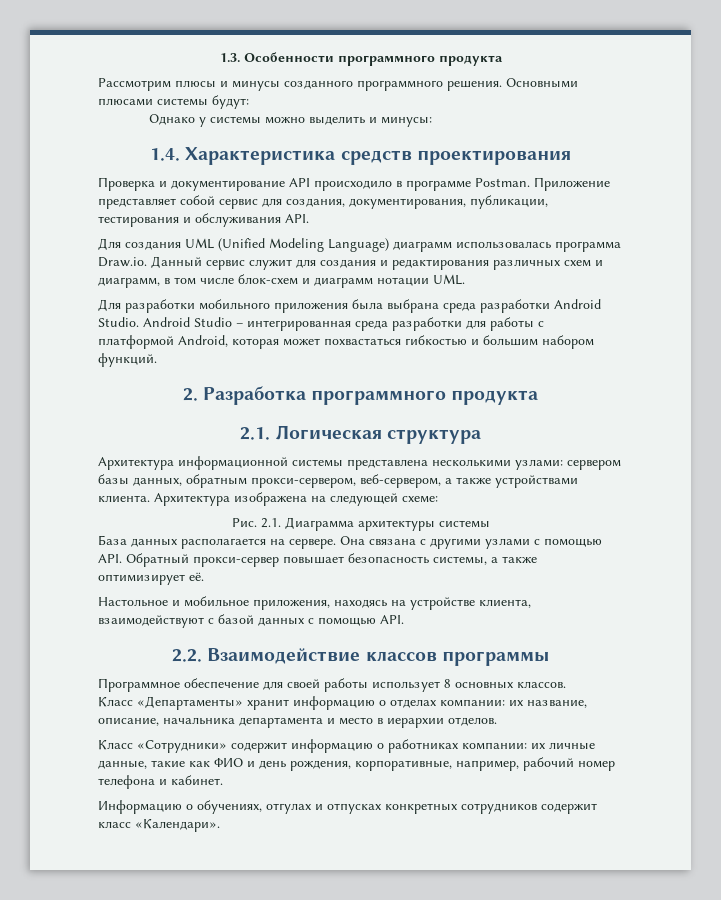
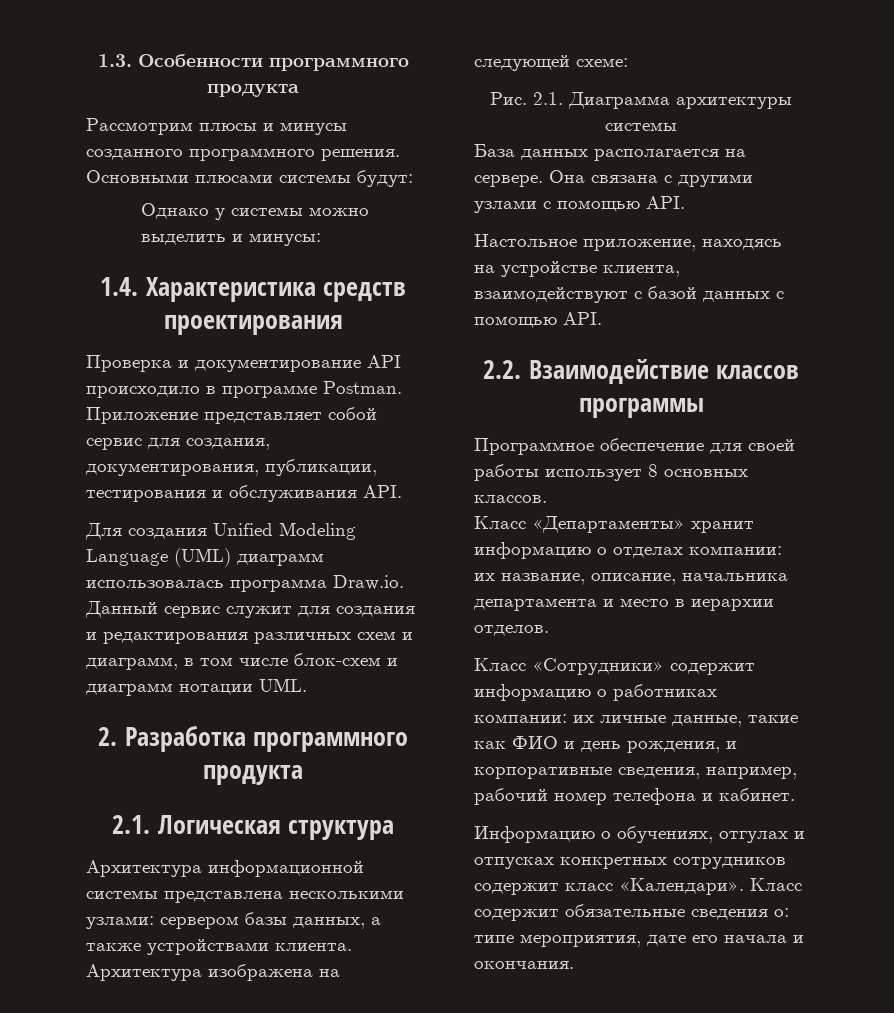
- Для создания UML (Unified Modeling Language) диаграмм использовалась программа Draw.io. Данный сервис служит для создания и редактирования различных схем и диаграмм, в том числе блок-схем и диаграмм нотации UML.
+ Для создания Unified Modeling Language (UML) диаграмм использовалась программа Draw.io. Данный сервис служит для создания и редактирования различных схем и диаграмм, в том числе блок-схем и диаграмм нотации UML.
- Для разработки мобильного приложения была выбрана среда разработки Android Studio. Android Studio – интегрированная среда разработки для работы с платформой Android, которая может похвастаться гибкостью и большим набором функций.
- Архитектура информационной системы представлена несколькими узлами: сервером базы данных, обратным прокси-сервером, веб-сервером, а также устройствами клиента.
+ Архитектура информационной системы представлена несколькими узлами: сервером базы данных, а также устройствами клиента.
- Она связана с другими узлами с помощью API. Обратный прокси-сервер повышает безопасность системы, а также оптимизирует её.
- Настольное и мобильное приложения, находясь на устройстве клиента, взаимодействуют с базой данных с помощью API.
+ Она связана с другими узлами с помощью API.
+ Настольное приложение, находясь на устройстве клиента, взаимодействуют с базой данных с помощью API.
- Класс «Сотрудники» содержит информацию о работниках компании: их личные данные, такие как ФИО и день рождения, корпоративные, например, рабочий номер телефона и кабинет.
+ Класс «Сотрудники» содержит информацию о работниках компании: их личные данные, такие как ФИО и день рождения, и корпоративные сведения, например, рабочий номер телефона и кабинет.
+ Класс содержит обязательные сведения о: типе мероприятия, дате его начала и окончания.

